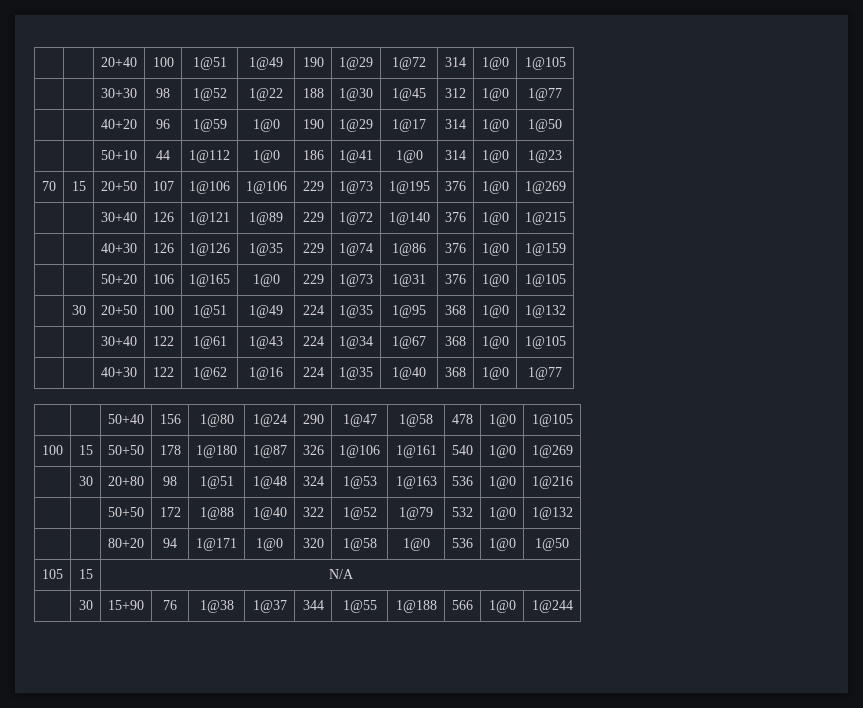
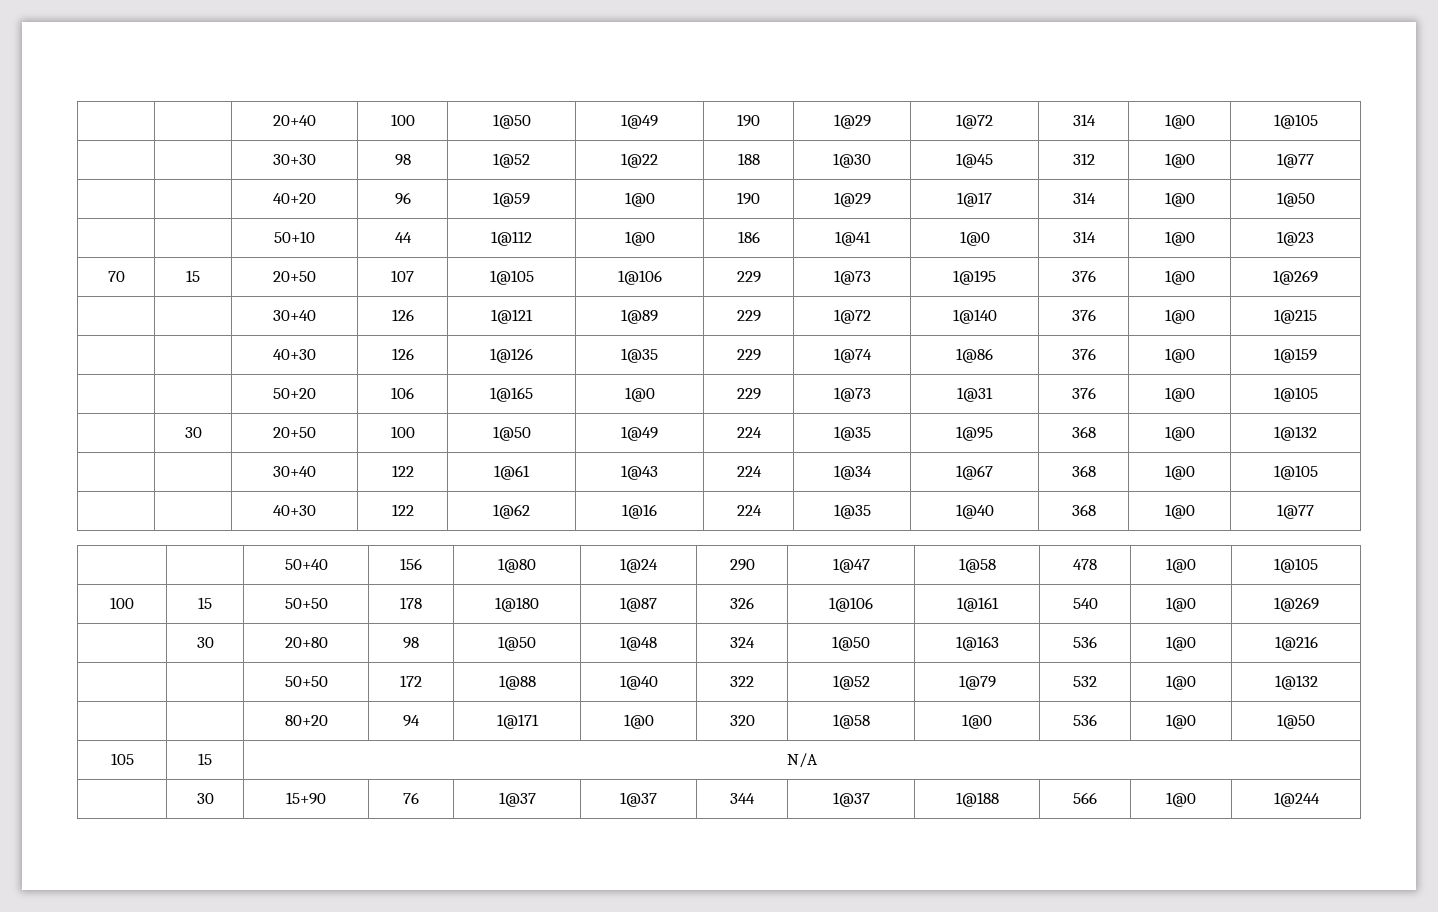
- | | 20+40 | 100 | 1@51 | 1@49 | 190 | 1@29 | 1@72 | 314 | 1@0 | 1@105
+ | | 20+40 | 100 | 1@50 | 1@49 | 190 | 1@29 | 1@72 | 314 | 1@0 | 1@105
- 70 | 15 | 20+50 | 107 | 1@106 | 1@106 | 229 | 1@73 | 1@195 | 376 | 1@0 | 1@269
+ 70 | 15 | 20+50 | 107 | 1@105 | 1@106 | 229 | 1@73 | 1@195 | 376 | 1@0 | 1@269
- | 30 | 20+50 | 100 | 1@51 | 1@49 | 224 | 1@35 | 1@95 | 368 | 1@0 | 1@132
+ | 30 | 20+50 | 100 | 1@50 | 1@49 | 224 | 1@35 | 1@95 | 368 | 1@0 | 1@132
- | 30 | 20+80 | 98 | 1@51 | 1@48 | 324 | 1@53 | 1@163 | 536 | 1@0 | 1@216
+ | 30 | 20+80 | 98 | 1@50 | 1@48 | 324 | 1@50 | 1@163 | 536 | 1@0 | 1@216
- | 30 | 15+90 | 76 | 1@38 | 1@37 | 344 | 1@55 | 1@188 | 566 | 1@0 | 1@244
+ | 30 | 15+90 | 76 | 1@37 | 1@37 | 344 | 1@37 | 1@188 | 566 | 1@0 | 1@244

